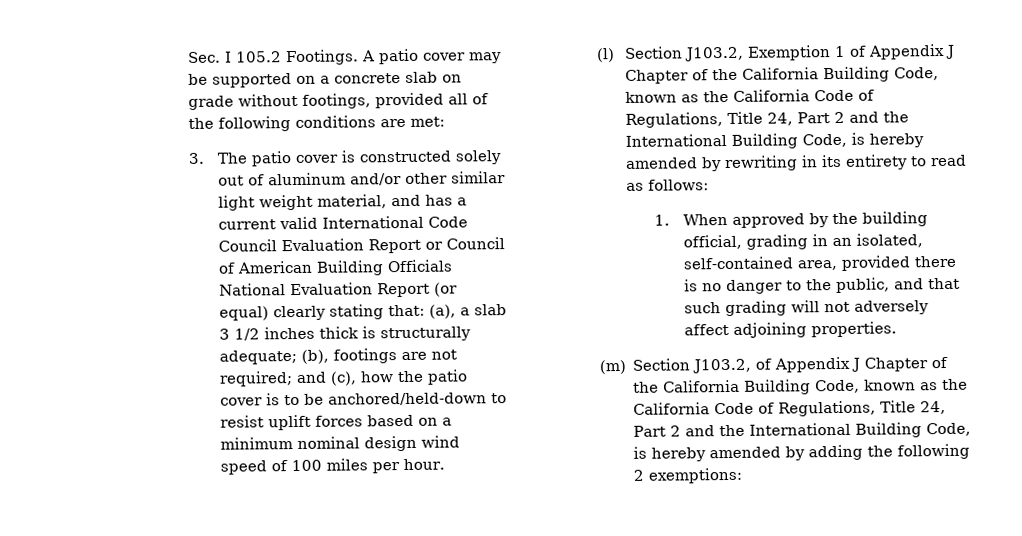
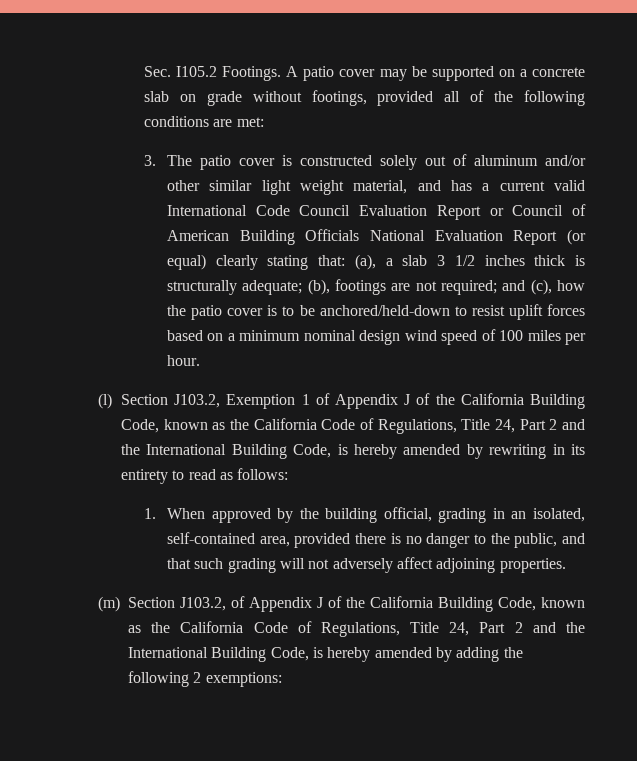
- Sec. I 105.2 Footings.
+ Sec. I105.2 Footings.
- (l) Section J103.2, Exemption 1 of Appendix J Chapter of the California Building Code, known as the California Code of Regulations, Title 24, Part 2 and the International Building Code, is hereby amended by rewriting in its entirety to read as follows:
+ (l) Section J103.2, Exemption 1 of Appendix J of the California Building Code, known as the California Code of Regulations, Title 24, Part 2 and the International Building Code, is hereby amended by rewriting in its entirety to read as follows:
- (m) Section J103.2, of Appendix J Chapter of the California Building Code, known as the California Code of Regulations, Title 24, Part 2 and the International Building Code, is hereby amended by adding the following 2 exemptions:
+ (m) Section J103.2, of Appendix J of the California Building Code, known as the California Code of Regulations, Title 24, Part 2 and the International Building Code, is hereby amended by adding the following 2 exemptions:

